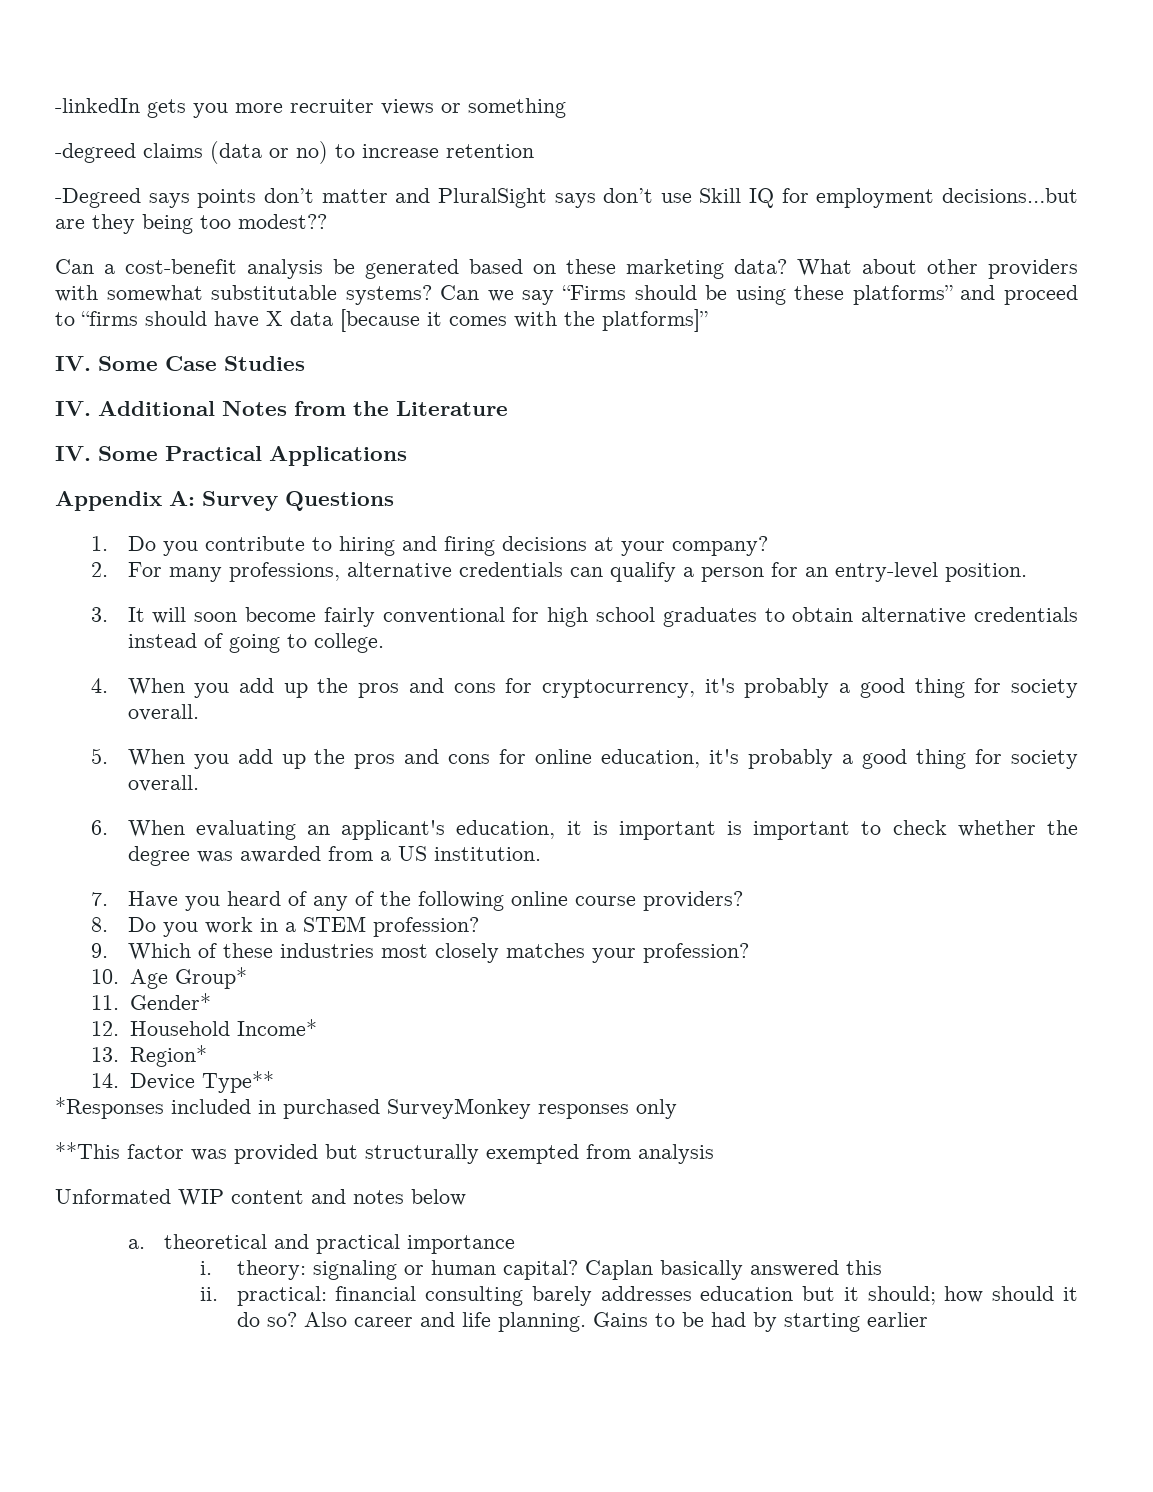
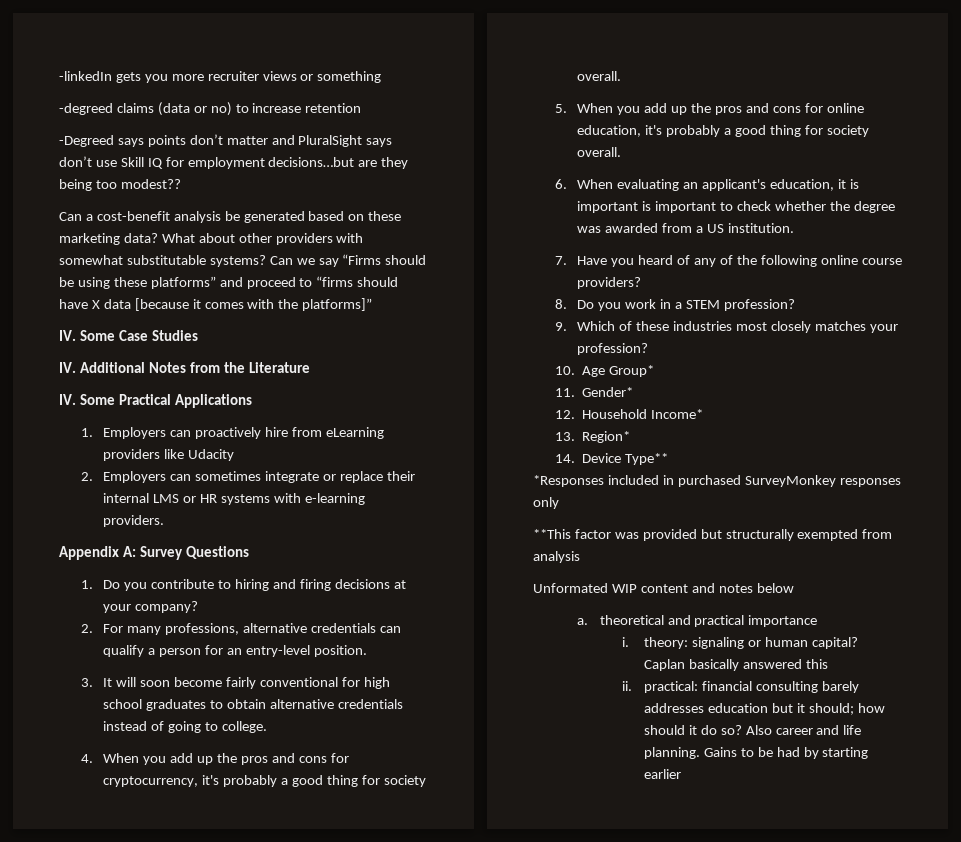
+ 1. Employers can proactively hire from eLearning providers like Udacity
+ 2. Employers can sometimes integrate or replace their internal LMS or HR systems with e-learning providers.

